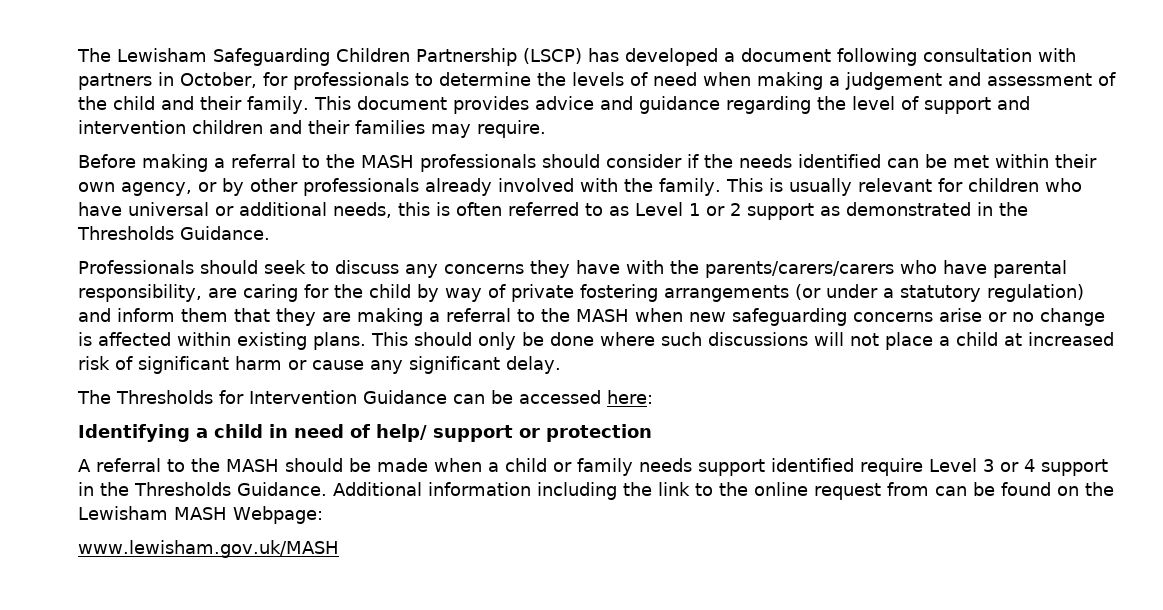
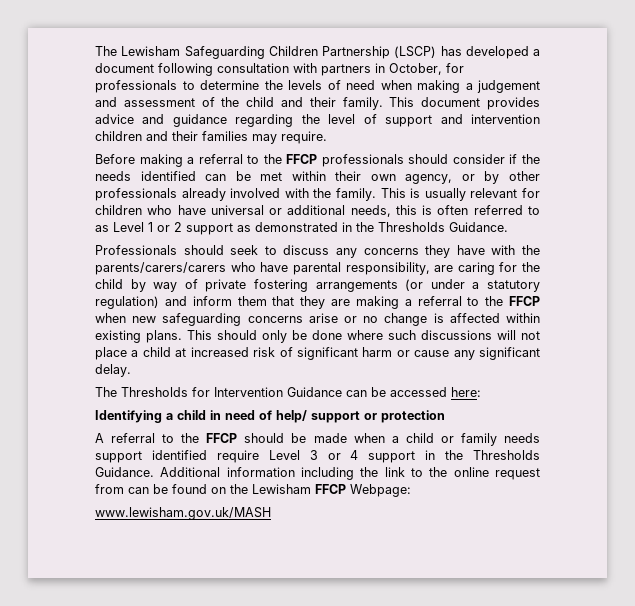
- Before making a referral to the MASH professionals should consider if the needs identified can be met within their own agency, or by other professionals already involved with the family.
+ Before making a referral to the FFCP professionals should consider if the needs identified can be met within their own agency, or by other professionals already involved with the family.
- Professionals should seek to discuss any concerns they have with the parents/carers/carers who have parental responsibility, are caring for the child by way of private fostering arrangements (or under a statutory regulation) and inform them that they are making a referral to the MASH when new safeguarding concerns arise or no change is affected within existing plans.
+ Professionals should seek to discuss any concerns they have with the parents/carers/carers who have parental responsibility, are caring for the child by way of private fostering arrangements (or under a statutory regulation) and inform them that they are making a referral to the FFCP when new safeguarding concerns arise or no change is affected within existing plans.
- A referral to the MASH should be made when a child or family needs support identified require Level 3 or 4 support in the Thresholds Guidance.
+ A referral to the FFCP should be made when a child or family needs support identified require Level 3 or 4 support in the Thresholds Guidance.
- Additional information including the link to the online request from can be found on the Lewisham MASH Webpage:
+ Additional information including the link to the online request from can be found on the Lewisham FFCP Webpage:

